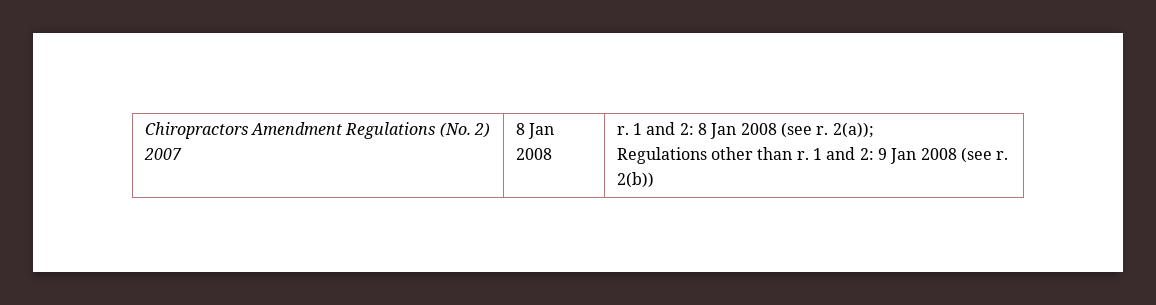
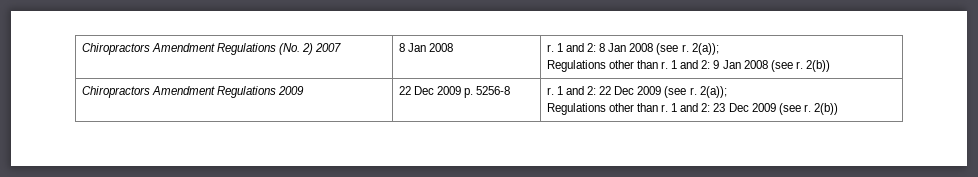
+ Chiropractors Amendment Regulations 2009 | 22 Dec 2009 p. 5256-8 | r. 1 and 2: 22 Dec 2009 (see r. 2(a));
+ Regulations other than r. 1 and 2: 23 Dec 2009 (see r. 2(b))

